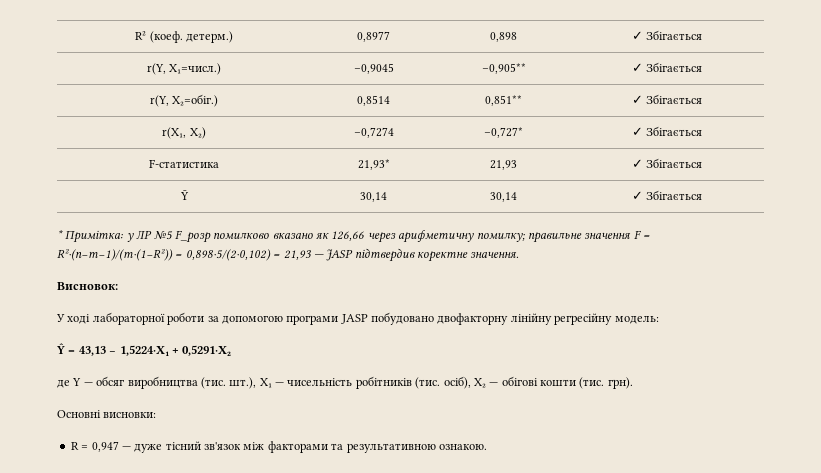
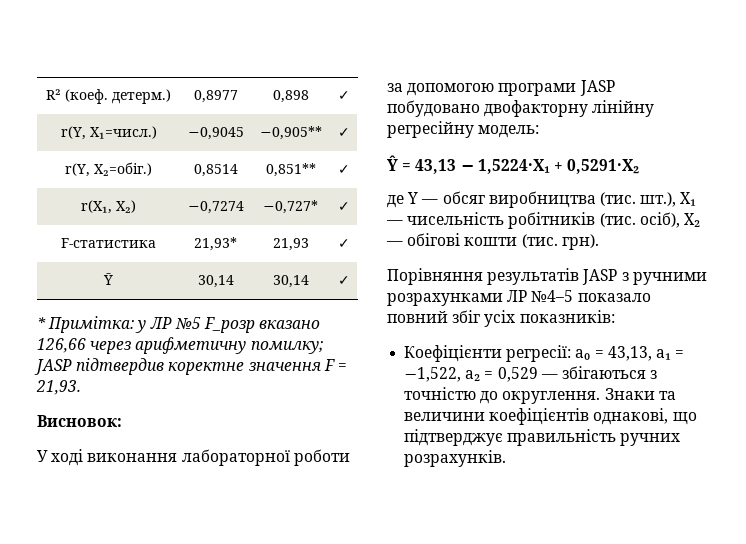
- R² (коеф. детерм.) | 0,8977 | 0,898 | ✓ Збігається
+ R² (коеф. детерм.) | 0,8977 | 0,898 | ✓
- r(Y, X₁=числ.) | −0,9045 | −0,905** | ✓ Збігається
+ r(Y, X₁=числ.) | −0,9045 | −0,905** | ✓
- r(Y, X₂=обіг.) | 0,8514 | 0,851** | ✓ Збігається
+ r(Y, X₂=обіг.) | 0,8514 | 0,851** | ✓
- r(X₁, X₂) | −0,7274 | −0,727* | ✓ Збігається
+ r(X₁, X₂) | −0,7274 | −0,727* | ✓
- F-статистика | 21,93* | 21,93 | ✓ Збігається
+ F-статистика | 21,93* | 21,93 | ✓
- Ȳ | 30,14 | 30,14 | ✓ Збігається
+ Ȳ | 30,14 | 30,14 | ✓
- * Примітка: у ЛР №5 F_розр помилково вказано як 126,66 через арифметичну помилку; правильне значення F = R²·(n−m−1)/(m·(1−R²)) = 0,898·5/(2·0,102) = 21,93 — JASP підтвердив коректне значення.
+ * Примітка: у ЛР №5 F_розр вказано 126,66 через арифметичну помилку; JASP підтвердив коректне значення F = 21,93.
- У ході лабораторної роботи за допомогою програми JASP побудовано двофакторну лінійну регресійну модель:
+ У ході виконання лабораторної роботи за допомогою програми JASP побудовано двофакторну лінійну регресійну модель:
- Основні висновки:
- R = 0,947 — дуже тісний зв'язок між факторами та результативною ознакою.
+ Порівняння результатів JASP з ручними розрахунками ЛР №4–5 показало повний збіг усіх показників:
+ Коефіцієнти регресії: a₀ = 43,13, a₁ = −1,522, a₂ = 0,529 — збігаються з точністю до округлення. Знаки та величини коефіцієнтів однакові, що підтверджує правильність ручних розрахунків.

